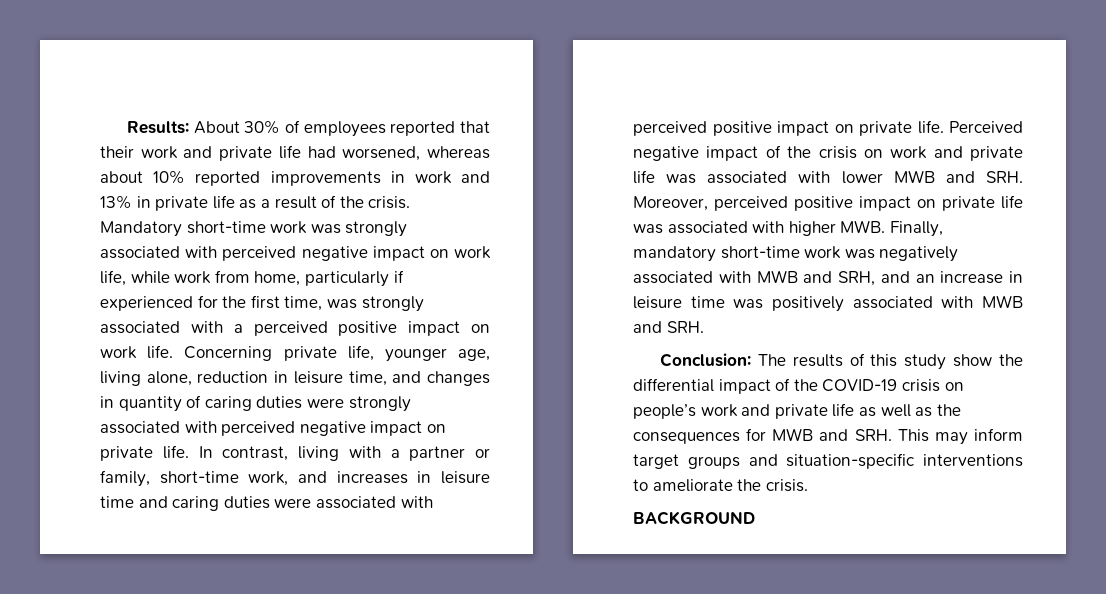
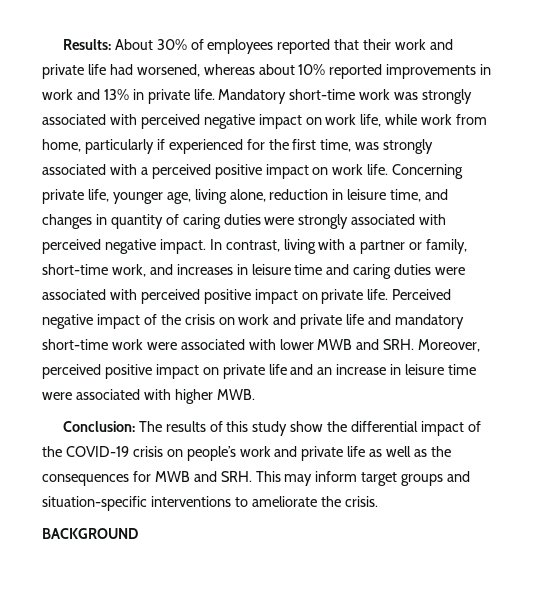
- Results: About 30% of employees reported that their work and private life had worsened, whereas about 10% reported improvements in work and 13% in private life as a result of the crisis.
+ Results: About 30% of employees reported that their work and private life had worsened, whereas about 10% reported improvements in work and 13% in private life.
- Concerning private life, younger age, living alone, reduction in leisure time, and changes in quantity of caring duties were strongly associated with perceived negative impact on private life.
+ Concerning private life, younger age, living alone, reduction in leisure time, and changes in quantity of caring duties were strongly associated with perceived negative impact.
- Perceived negative impact of the crisis on work and private life was associated with lower MWB and SRH. Moreover, perceived positive impact on private life was associated with higher MWB. Finally, mandatory short-time work was negatively associated with MWB and SRH, and an increase in leisure time was positively associated with MWB and SRH.
+ Perceived negative impact of the crisis on work and private life and mandatory short-time work were associated with lower MWB and SRH. Moreover, perceived positive impact on private life and an increase in leisure time were associated with higher MWB.

